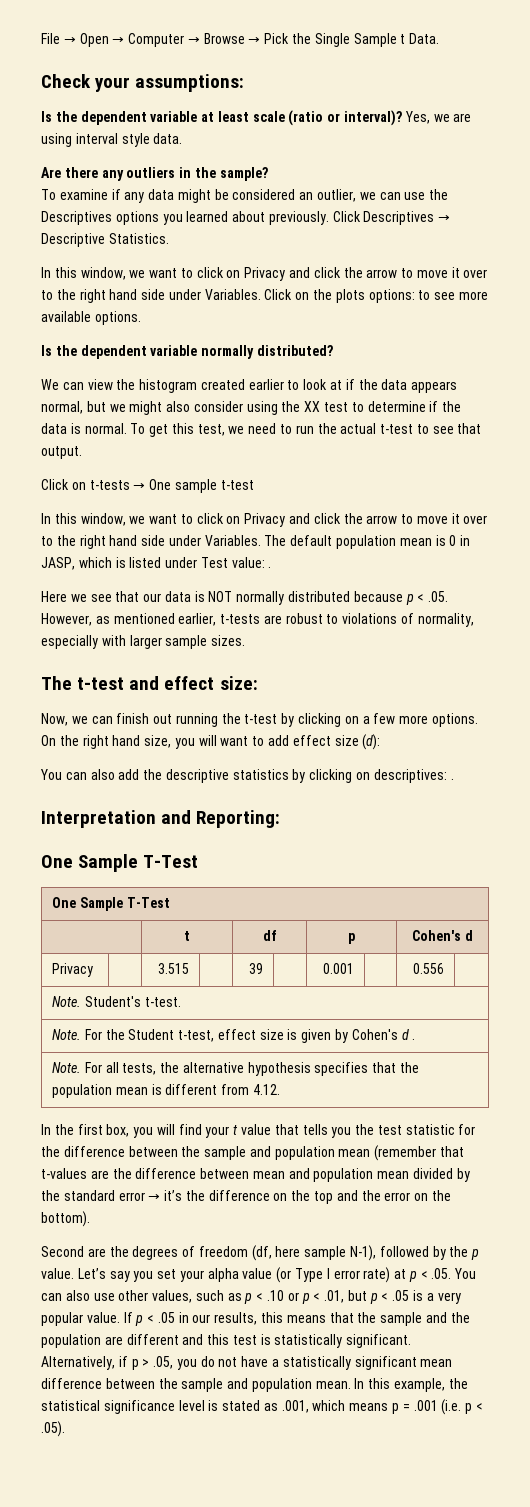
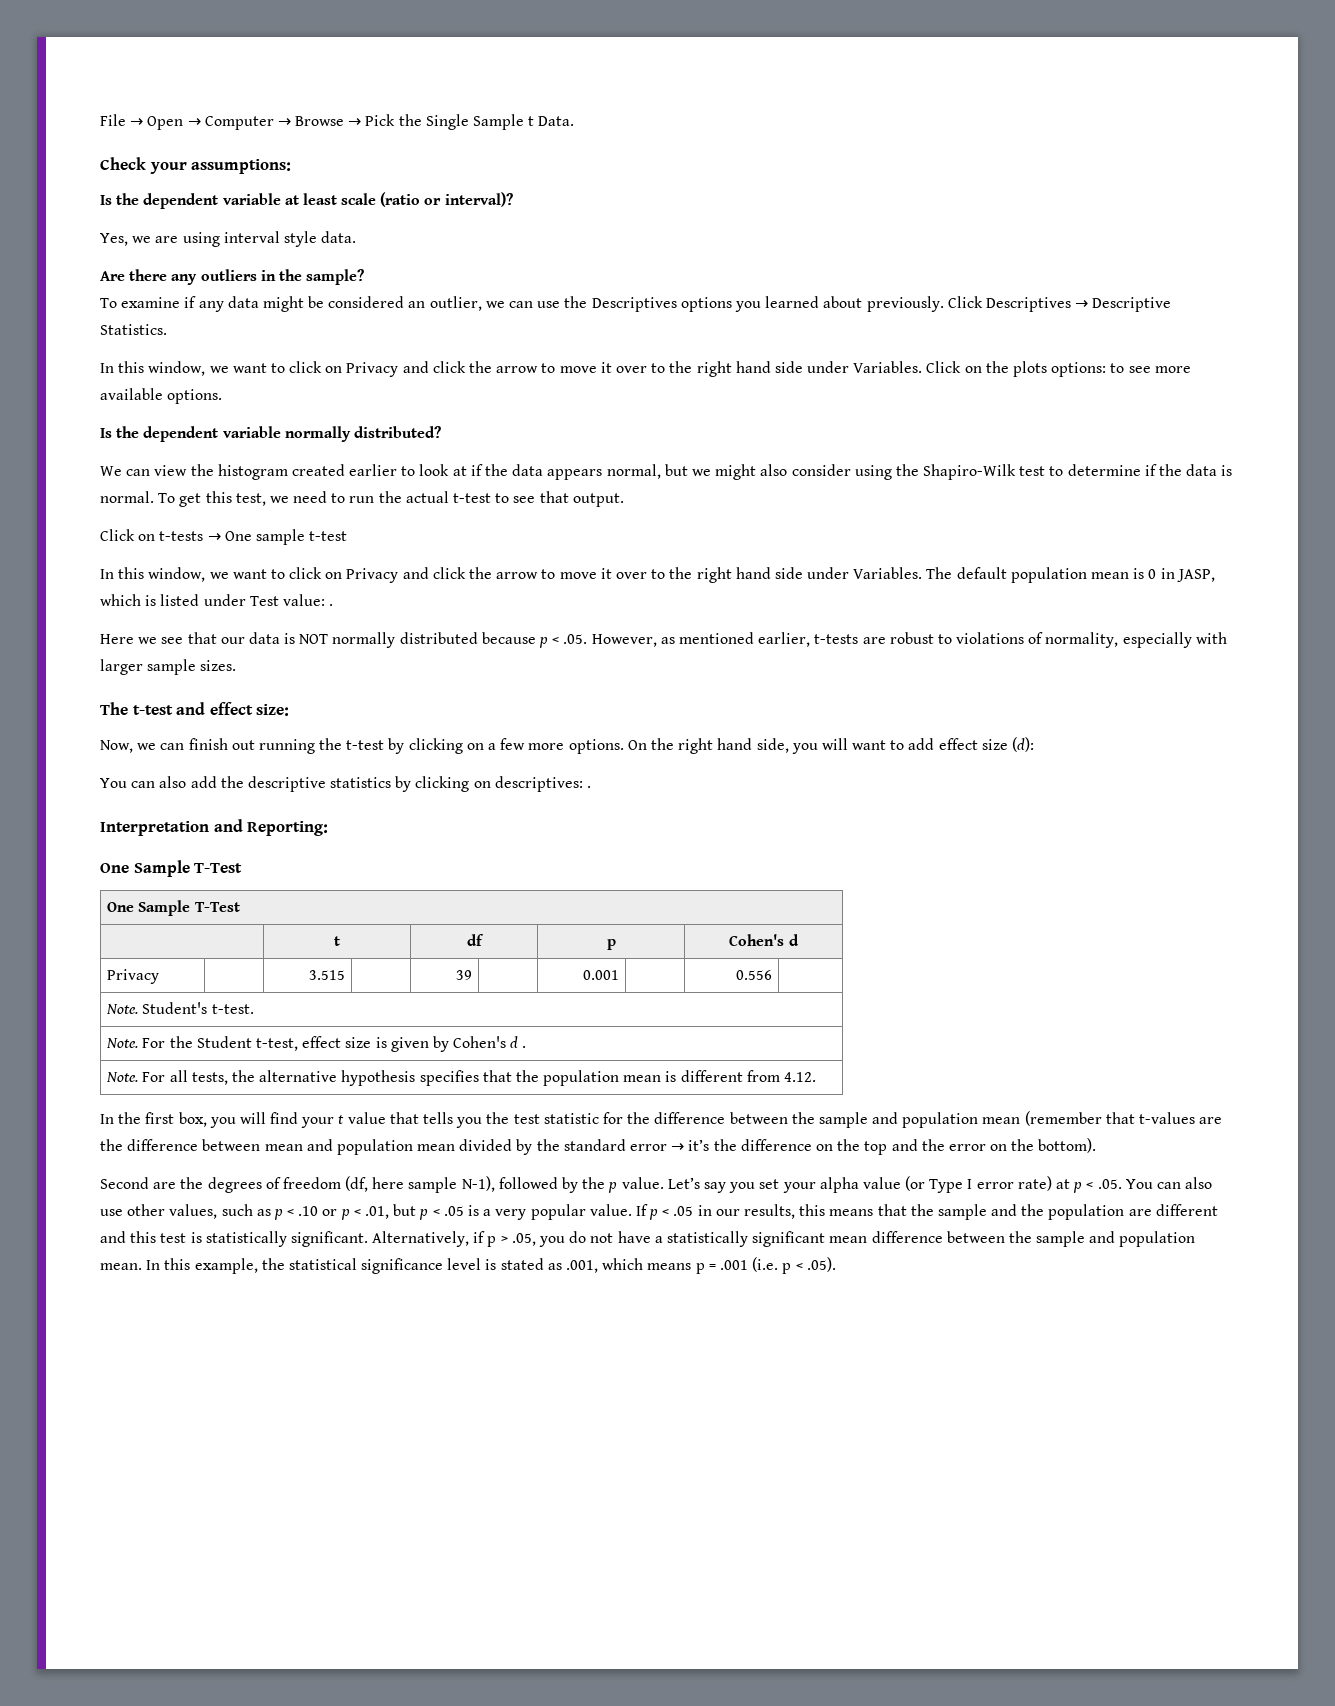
- Is the dependent variable at least scale (ratio or interval)? Yes, we are using interval style data.
+ Is the dependent variable at least scale (ratio or interval)?
+ Yes, we are using interval style data.
- We can view the histogram created earlier to look at if the data appears normal, but we might also consider using the XX test to determine if the data is normal.
+ We can view the histogram created earlier to look at if the data appears normal, but we might also consider using the Shapiro-Wilk test to determine if the data is normal.
- On the right hand size, you will want to add effect size (d):
+ On the right hand side, you will want to add effect size (d):

